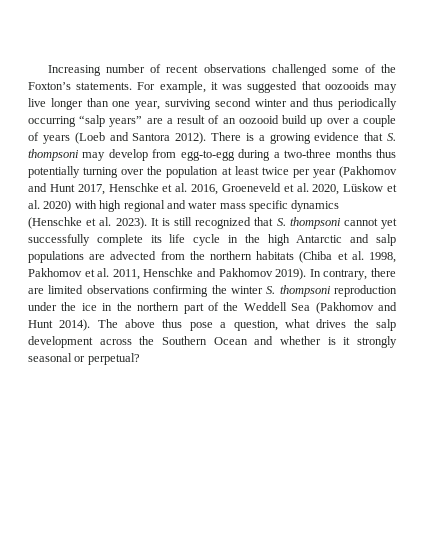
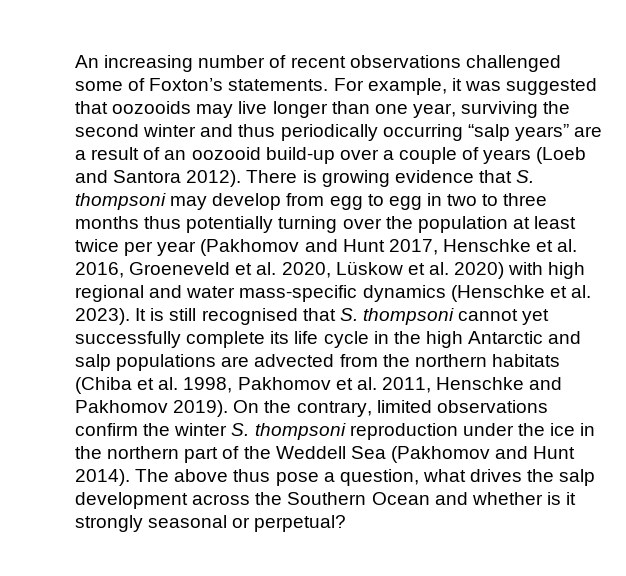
- Increasing number of recent observations challenged some of the Foxton’s statements.
+ An increasing number of recent observations challenged some of Foxton’s statements.
- For example, it was suggested that oozooids may live longer than one year, surviving second winter and thus periodically occurring “salp years” are a result of an oozooid build up over a couple of years (Loeb and Santora 2012).
+ For example, it was suggested that oozooids may live longer than one year, surviving the second winter and thus periodically occurring “salp years” are a result of an oozooid build-up over a couple of years (Loeb and Santora 2012).
- There is a growing evidence that S. thompsoni may develop from egg-to-egg during a two-three months thus potentially turning over the population at least twice per year (Pakhomov and Hunt 2017, Henschke et al. 2016, Groeneveld et al. 2020, Lüskow et al. 2020) with high regional and water mass specific dynamics (Henschke et al. 2023).
+ There is growing evidence that S. thompsoni may develop from egg to egg in two to three months thus potentially turning over the population at least twice per year (Pakhomov and Hunt 2017, Henschke et al. 2016, Groeneveld et al. 2020, Lüskow et al. 2020) with high regional and water mass-specific dynamics (Henschke et al. 2023).
- It is still recognized that S. thompsoni cannot yet successfully complete its life cycle in the high Antarctic and salp populations are advected from the northern habitats (Chiba et al. 1998, Pakhomov et al. 2011, Henschke and Pakhomov 2019).
+ It is still recognised that S. thompsoni cannot yet successfully complete its life cycle in the high Antarctic and salp populations are advected from the northern habitats (Chiba et al. 1998, Pakhomov et al. 2011, Henschke and Pakhomov 2019).
- In contrary, there are limited observations confirming the winter S. thompsoni reproduction under the ice in the northern part of the Weddell Sea (Pakhomov and Hunt 2014).
+ On the contrary, limited observations confirm the winter S. thompsoni reproduction under the ice in the northern part of the Weddell Sea (Pakhomov and Hunt 2014).

